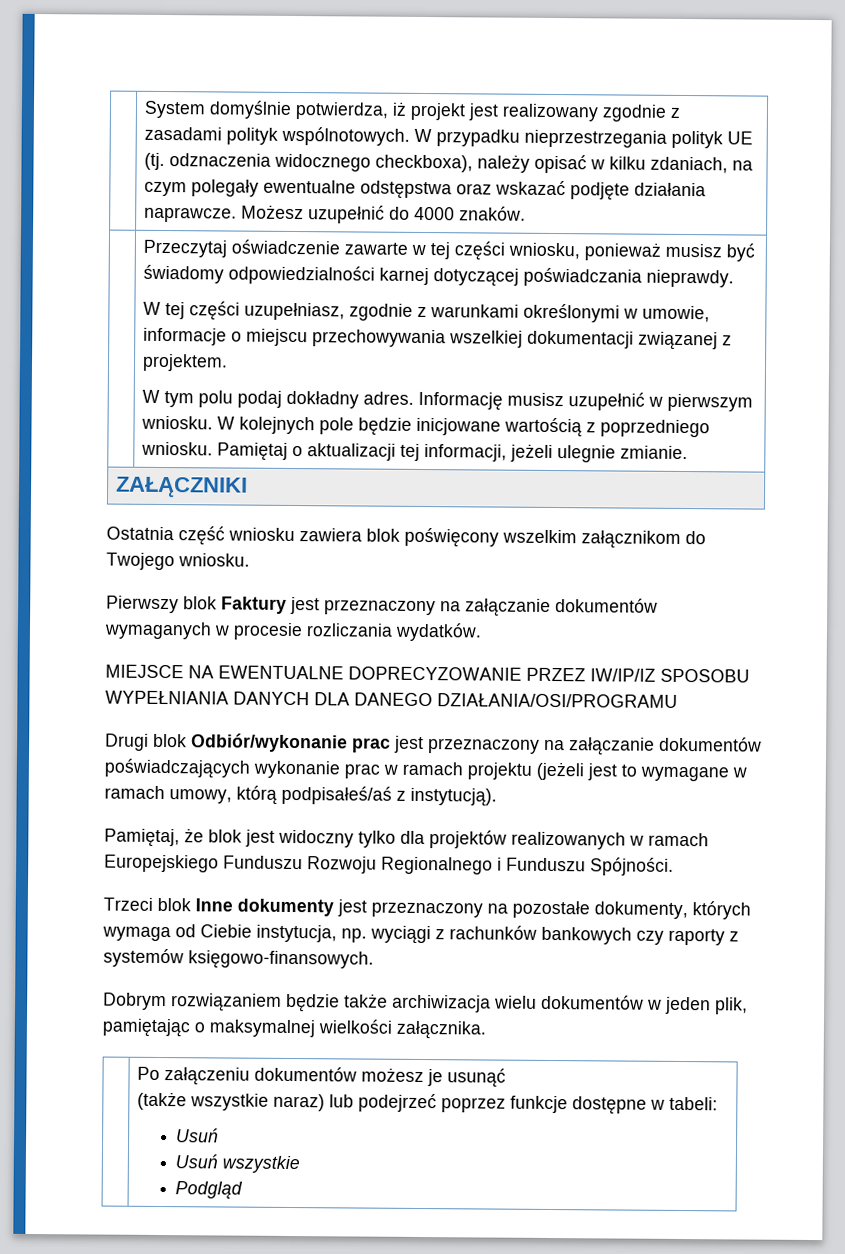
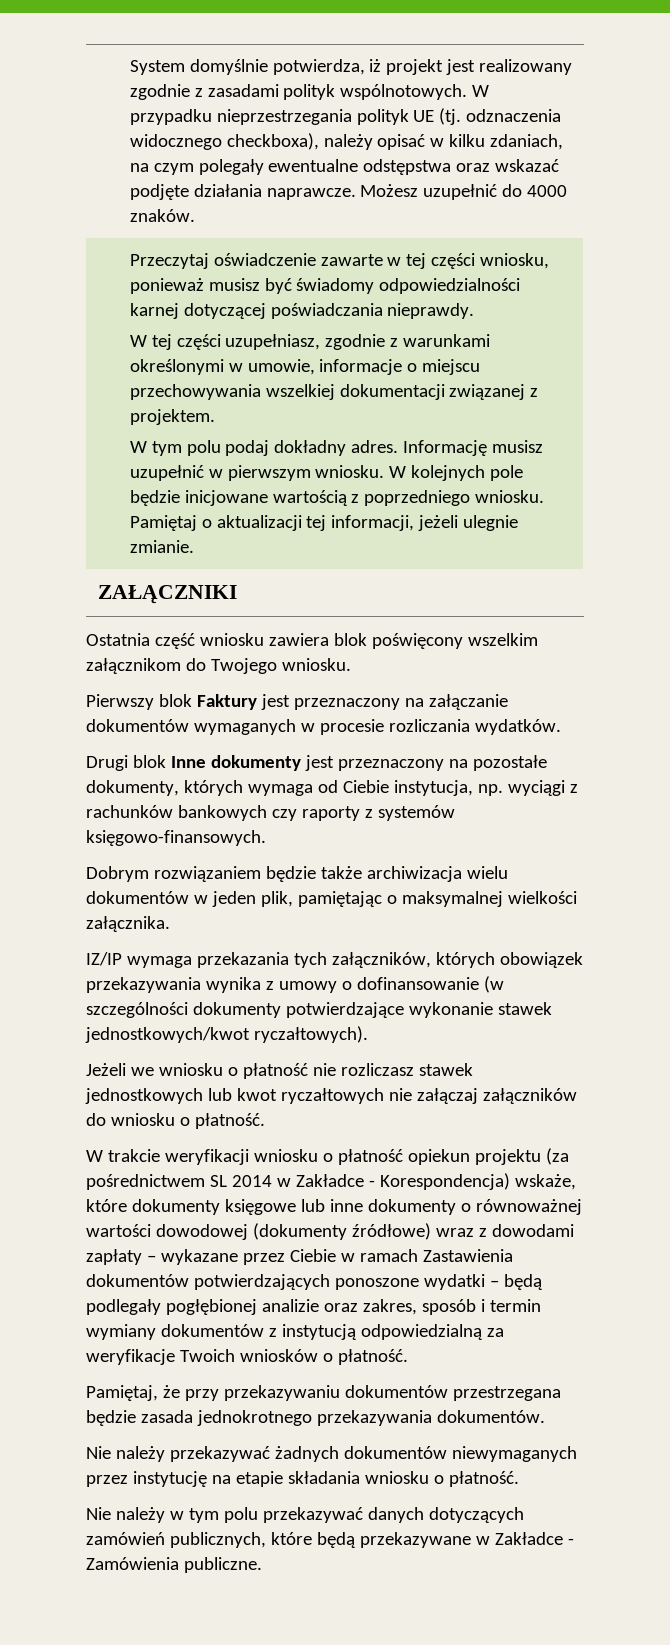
- MIEJSCE NA EWENTUALNE DOPRECYZOWANIE PRZEZ IW/IP/IZ SPOSOBU WYPEŁNIANIA DANYCH DLA DANEGO DZIAŁANIA/OSI/PROGRAMU
- Drugi blok Odbiór/wykonanie prac jest przeznaczony na załączanie dokumentów poświadczających wykonanie prac w ramach projektu (jeżeli jest to wymagane w ramach umowy, którą podpisałeś/aś z instytucją).
- Pamiętaj, że blok jest widoczny tylko dla projektów realizowanych w ramach Europejskiego Funduszu Rozwoju Regionalnego i Funduszu Spójności.
- Trzeci blok Inne dokumenty jest przeznaczony na pozostałe dokumenty, których wymaga od Ciebie instytucja, np. wyciągi z rachunków bankowych czy raporty z systemów księgowo-finansowych.
+ Drugi blok Inne dokumenty jest przeznaczony na pozostałe dokumenty, których wymaga od Ciebie instytucja, np. wyciągi z rachunków bankowych czy raporty z systemów księgowo-finansowych.
- | Po załączeniu dokumentów możesz je usunąć
- (także wszystkie naraz) lub podejrzeć poprzez funkcje dostępne w tabeli:
- Usuń
- Usuń wszystkie
- Podgląd
+ IZ/IP wymaga przekazania tych załączników, których obowiązek przekazywania wynika z umowy o dofinansowanie (w szczególności dokumenty potwierdzające wykonanie stawek jednostkowych/kwot ryczałtowych).
+ Jeżeli we wniosku o płatność nie rozliczasz stawek jednostkowych lub kwot ryczałtowych nie załączaj załączników do wniosku o płatność.
+ W trakcie weryfikacji wniosku o płatność opiekun projektu (za pośrednictwem SL 2014 w Zakładce - Korespondencja) wskaże, które dokumenty księgowe lub inne dokumenty o równoważnej wartości dowodowej (dokumenty źródłowe) wraz z dowodami zapłaty – wykazane przez Ciebie w ramach Zastawienia dokumentów potwierdzających ponoszone wydatki – będą podlegały pogłębionej analizie oraz zakres, sposób i termin wymiany dokumentów z instytucją odpowiedzialną za weryfikacje Twoich wniosków o płatność.
+ Pamiętaj, że przy przekazywaniu dokumentów przestrzegana będzie zasada jednokrotnego przekazywania dokumentów.
+ Nie należy przekazywać żadnych dokumentów niewymaganych przez instytucję na etapie składania wniosku o płatność.
+ Nie należy w tym polu przekazywać danych dotyczących zamówień publicznych, które będą przekazywane w Zakładce - Zamówienia publiczne.

